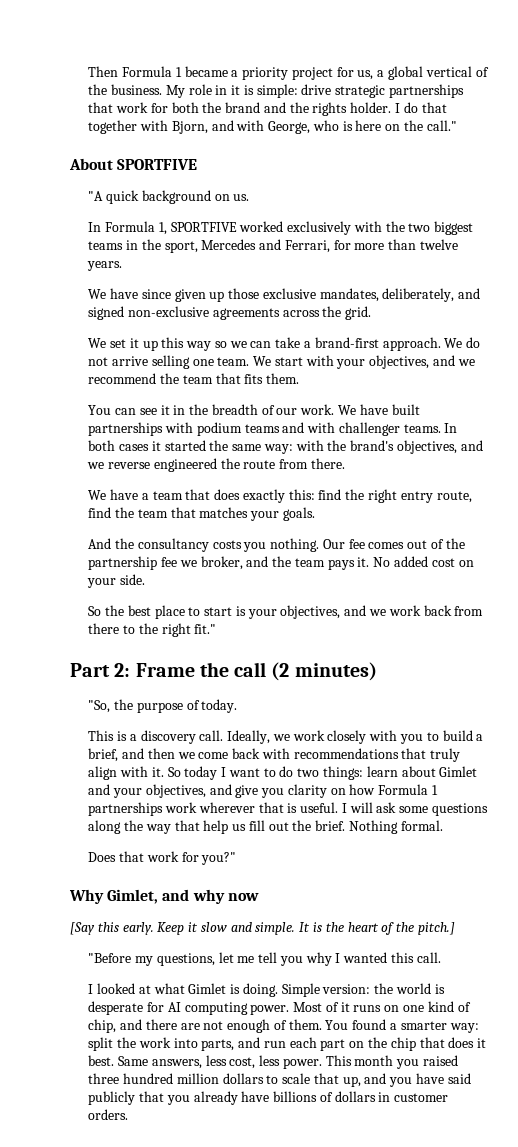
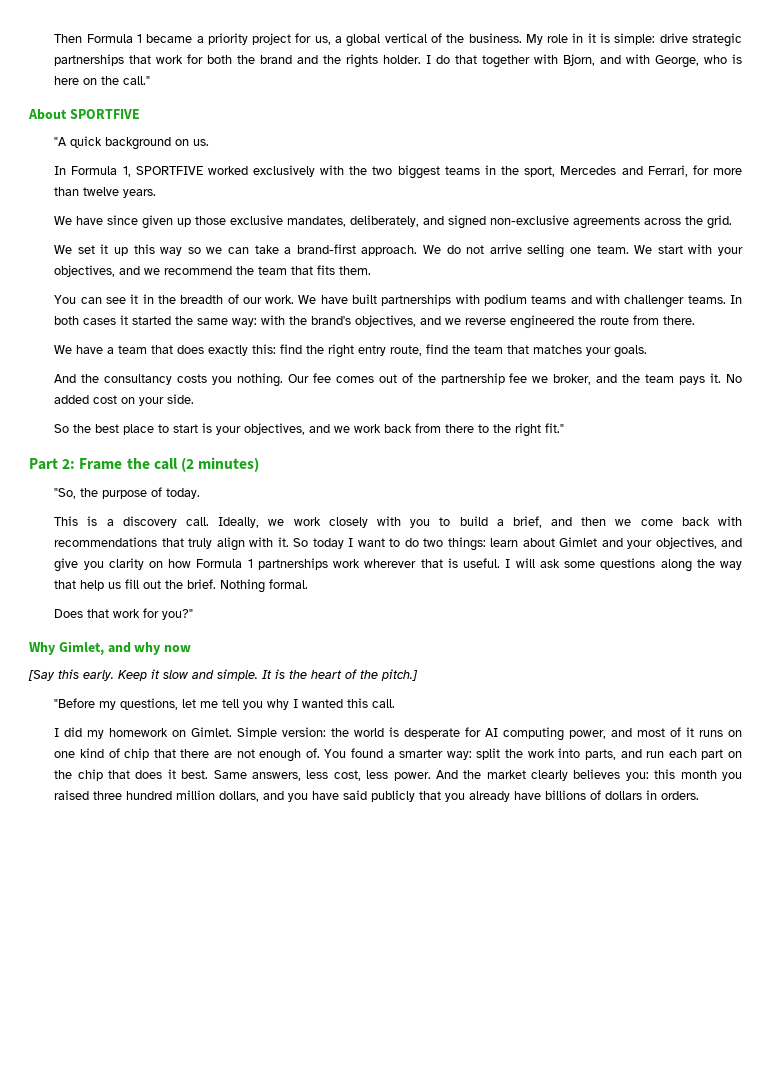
- I looked at what Gimlet is doing.
+ I did my homework on Gimlet.
- Simple version: the world is desperate for AI computing power. Most of it runs on one kind of chip, and there are not enough of them.
+ Simple version: the world is desperate for AI computing power, and most of it runs on one kind of chip that there are not enough of.
- This month you raised three hundred million dollars to scale that up, and you have said publicly that you already have billions of dollars in customer orders.
+ And the market clearly believes you: this month you raised three hundred million dollars, and you have said publicly that you already have billions of dollars in orders.

